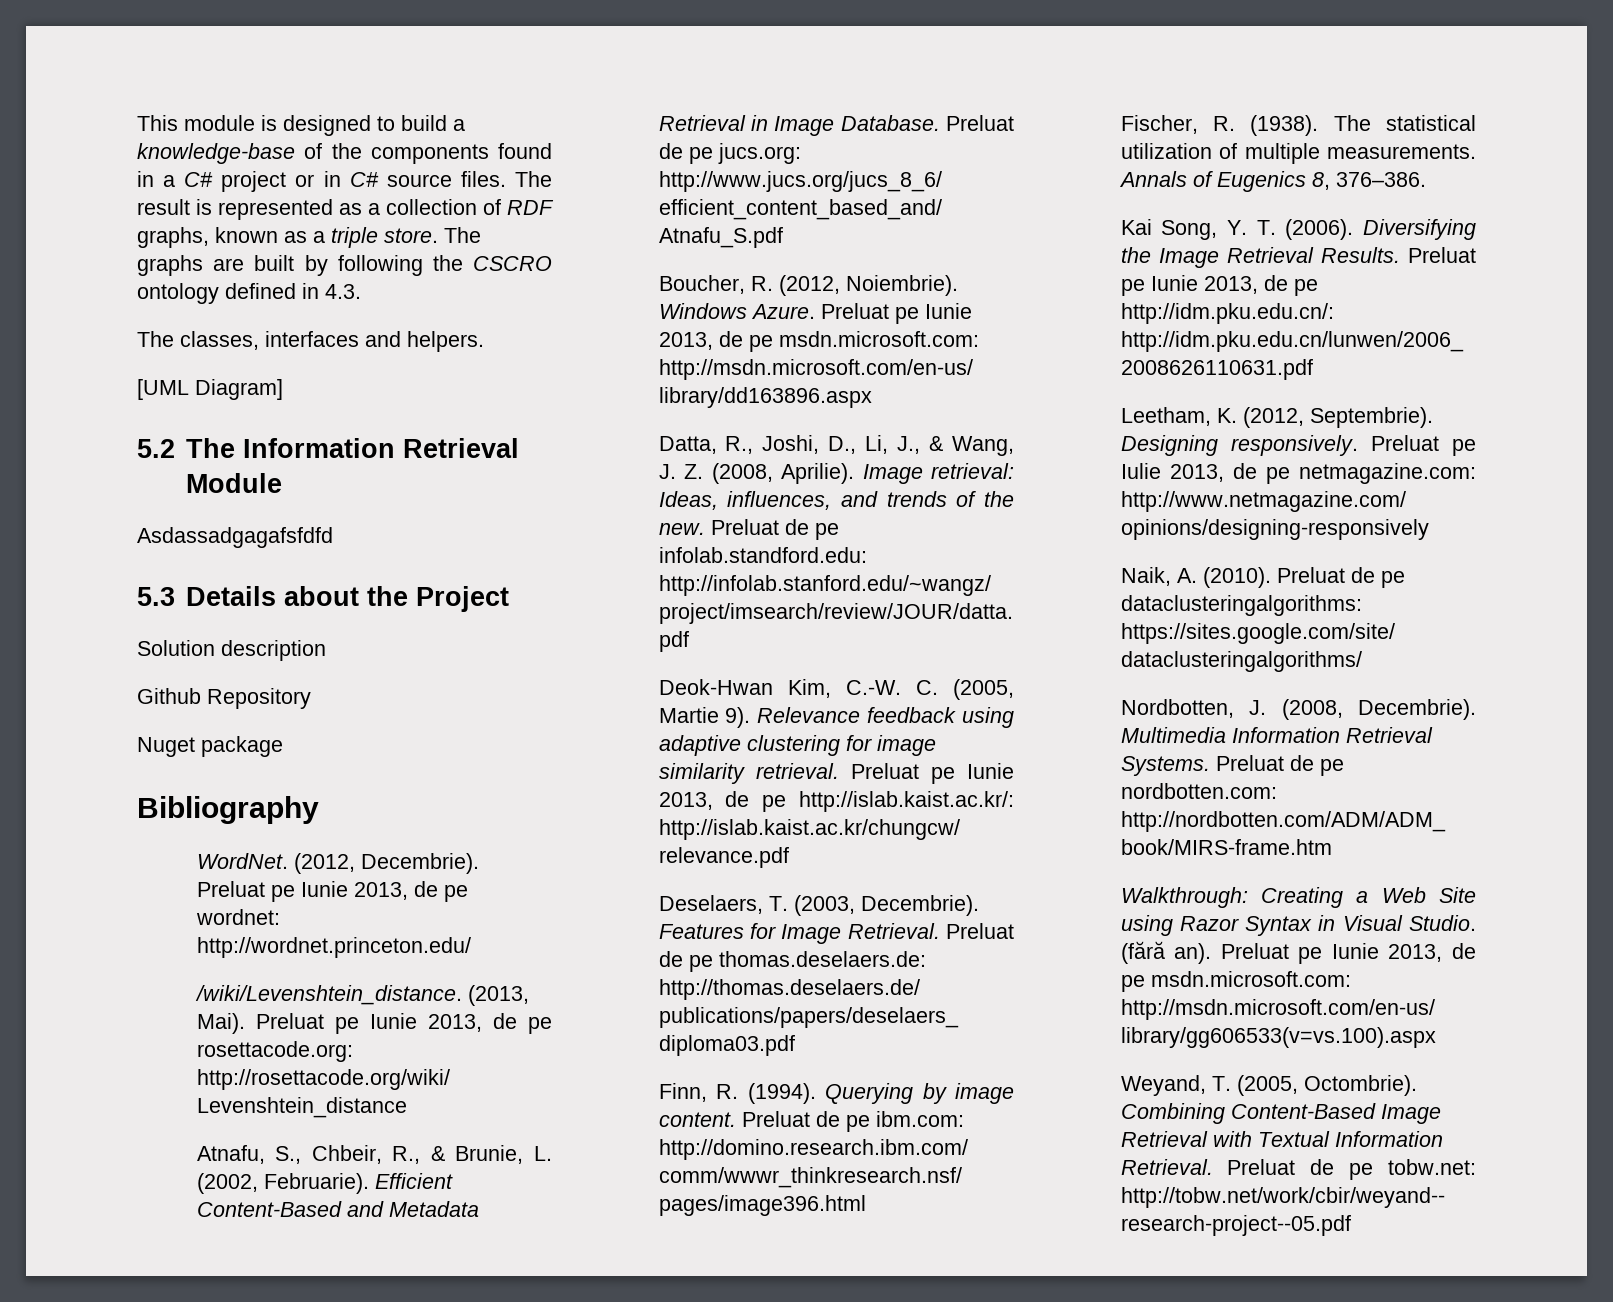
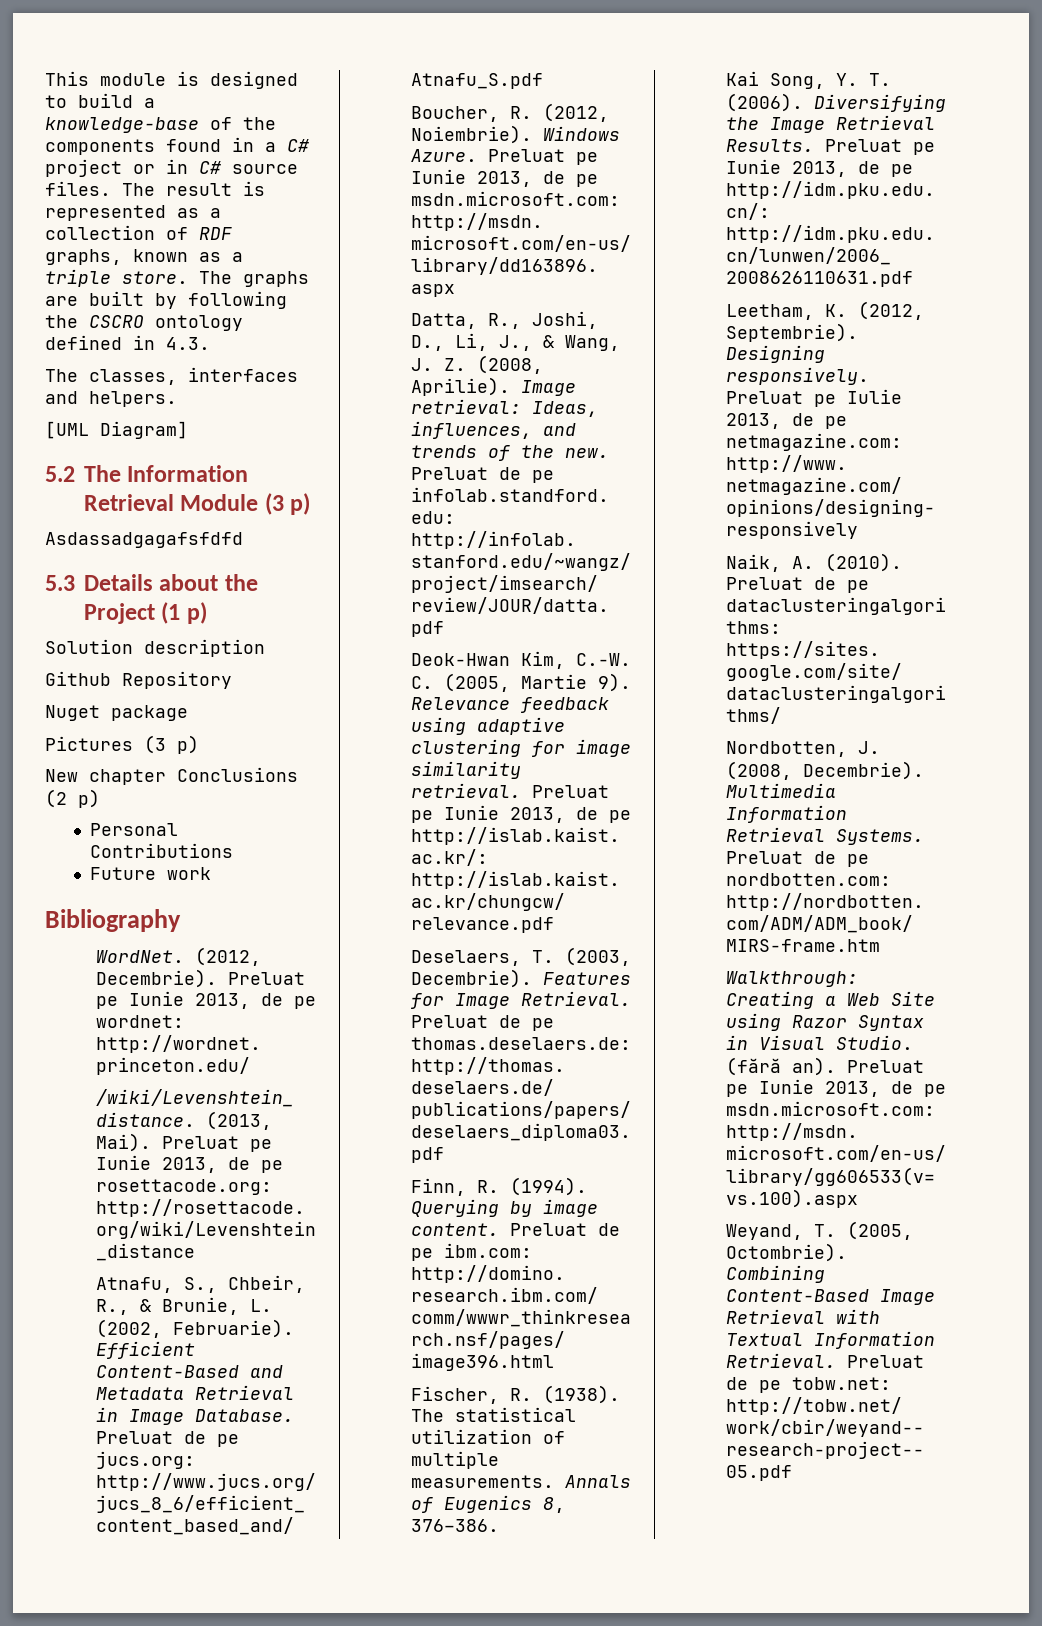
- 5.2 The Information Retrieval Module
+ 5.2 The Information Retrieval Module (3 p)
- 5.3 Details about the Project
+ 5.3 Details about the Project (1 p)
+ Pictures (3 p)
+ New chapter Conclusions (2 p)
+ Personal Contributions
+ Future work

